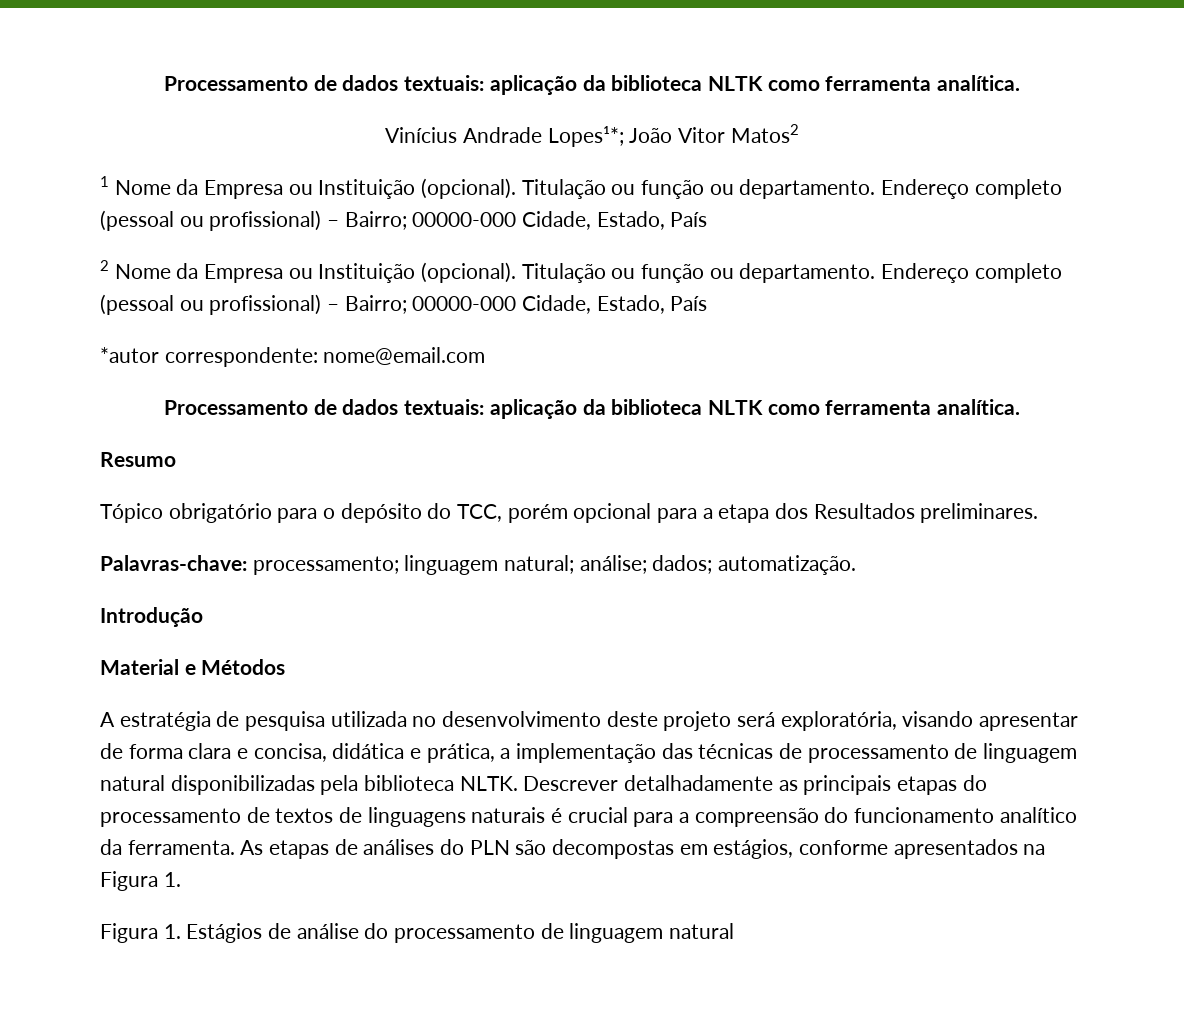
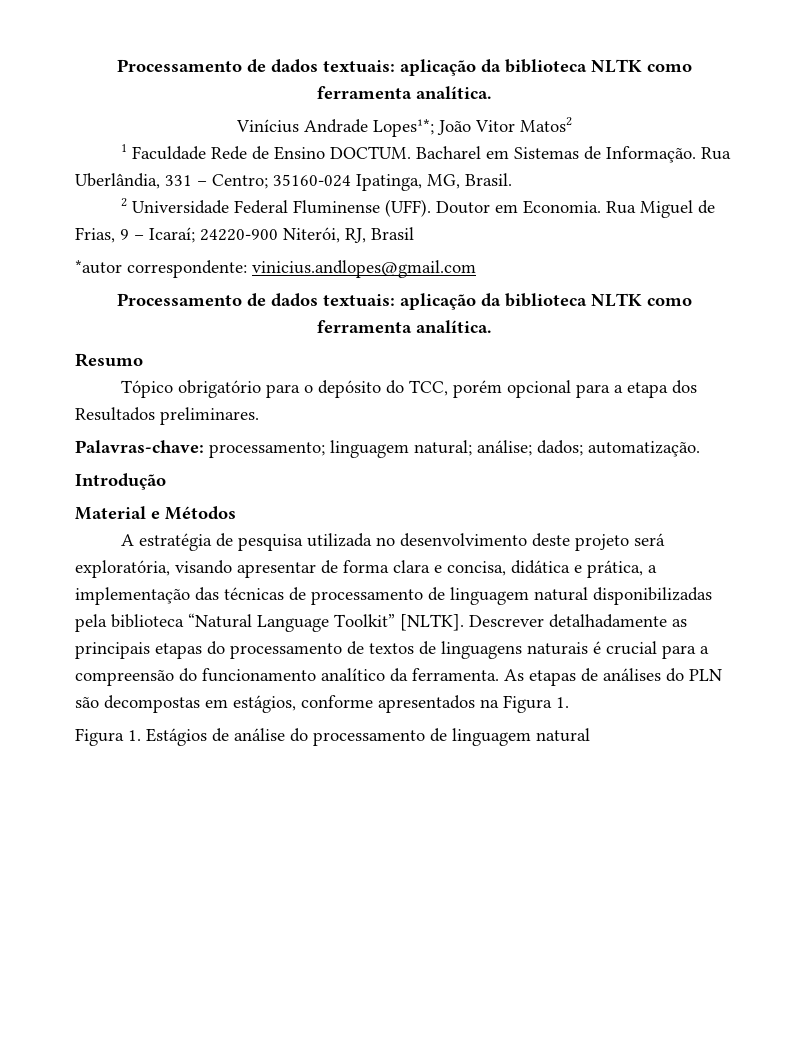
- 1 Nome da Empresa ou Instituição (opcional). Titulação ou função ou departamento. Endereço completo (pessoal ou profissional) – Bairro; 00000-000 Cidade, Estado, País
- 2 Nome da Empresa ou Instituição (opcional). Titulação ou função ou departamento. Endereço completo (pessoal ou profissional) – Bairro; 00000-000 Cidade, Estado, País
+ 1 Faculdade Rede de Ensino DOCTUM. Bacharel em Sistemas de Informação. Rua Uberlândia, 331 – Centro; 35160-024 Ipatinga, MG, Brasil.
+ 2 Universidade Federal Fluminense (UFF). Doutor em Economia. Rua Miguel de Frias, 9 – Icaraí; 24220-900 Niterói, RJ, Brasil
- *autor correspondente: nome@email.com
+ *autor correspondente: vinicius.andlopes@gmail.com
- A estratégia de pesquisa utilizada no desenvolvimento deste projeto será exploratória, visando apresentar de forma clara e concisa, didática e prática, a implementação das técnicas de processamento de linguagem natural disponibilizadas pela biblioteca NLTK.
+ A estratégia de pesquisa utilizada no desenvolvimento deste projeto será exploratória, visando apresentar de forma clara e concisa, didática e prática, a implementação das técnicas de processamento de linguagem natural disponibilizadas pela biblioteca “Natural Language Toolkit” [NLTK].

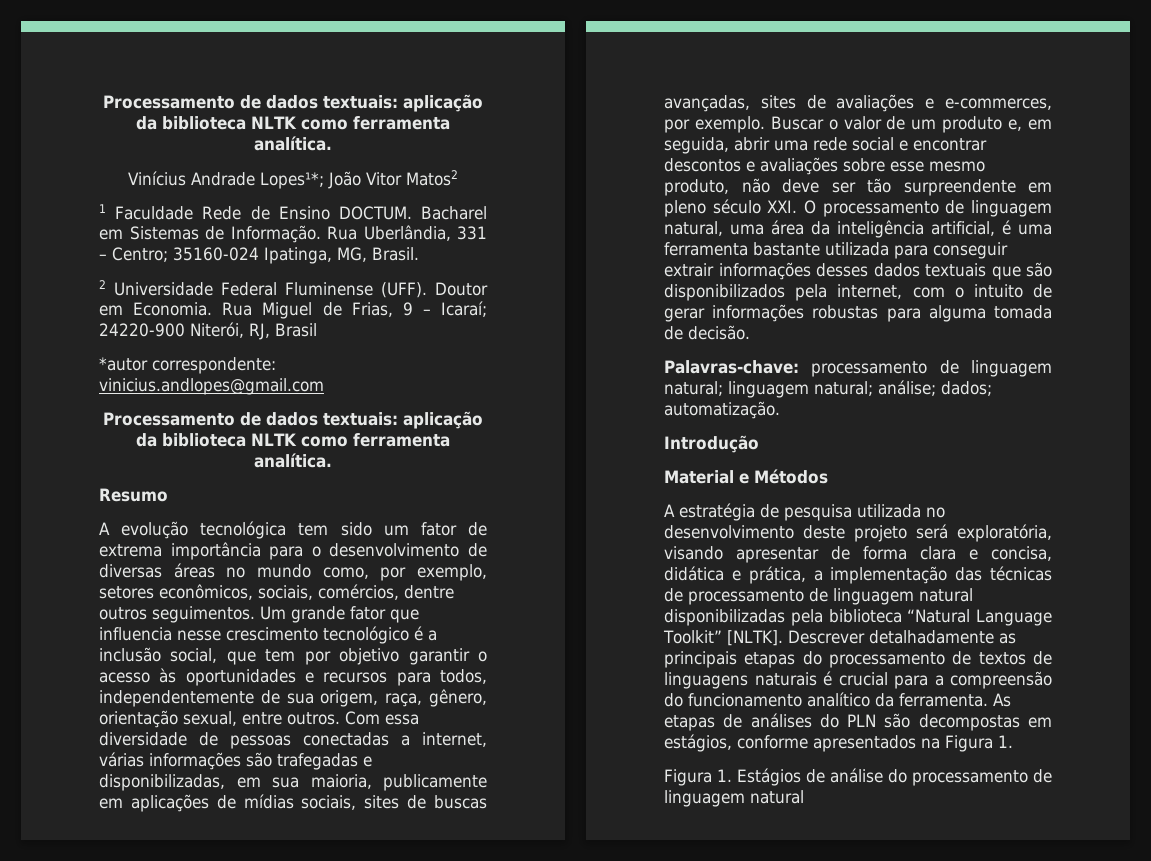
- Tópico obrigatório para o depósito do TCC, porém opcional para a etapa dos Resultados preliminares.
- Palavras-chave: processamento; linguagem natural; análise; dados; automatização.
+ A evolução tecnológica tem sido um fator de extrema importância para o desenvolvimento de diversas áreas no mundo como, por exemplo, setores econômicos, sociais, comércios, dentre outros seguimentos. Um grande fator que influencia nesse crescimento tecnológico é a inclusão social, que tem por objetivo garantir o acesso às oportunidades e recursos para todos, independentemente de sua origem, raça, gênero, orientação sexual, entre outros. Com essa diversidade de pessoas conectadas a internet, várias informações são trafegadas e disponibilizadas, em sua maioria, publicamente em aplicações de mídias sociais, sites de buscas avançadas, sites de avaliações e e-commerces, por exemplo. Buscar o valor de um produto e, em seguida, abrir uma rede social e encontrar descontos e avaliações sobre esse mesmo produto, não deve ser tão surpreendente em pleno século XXI. O processamento de linguagem natural, uma área da inteligência artificial, é uma ferramenta bastante utilizada para conseguir extrair informações desses dados textuais que são disponibilizados pela internet, com o intuito de gerar informações robustas para alguma tomada de decisão.
+ Palavras-chave: processamento de linguagem natural; linguagem natural; análise; dados; automatização.

